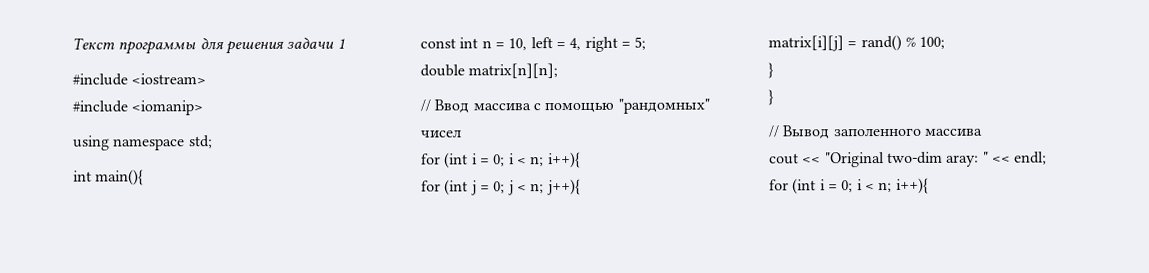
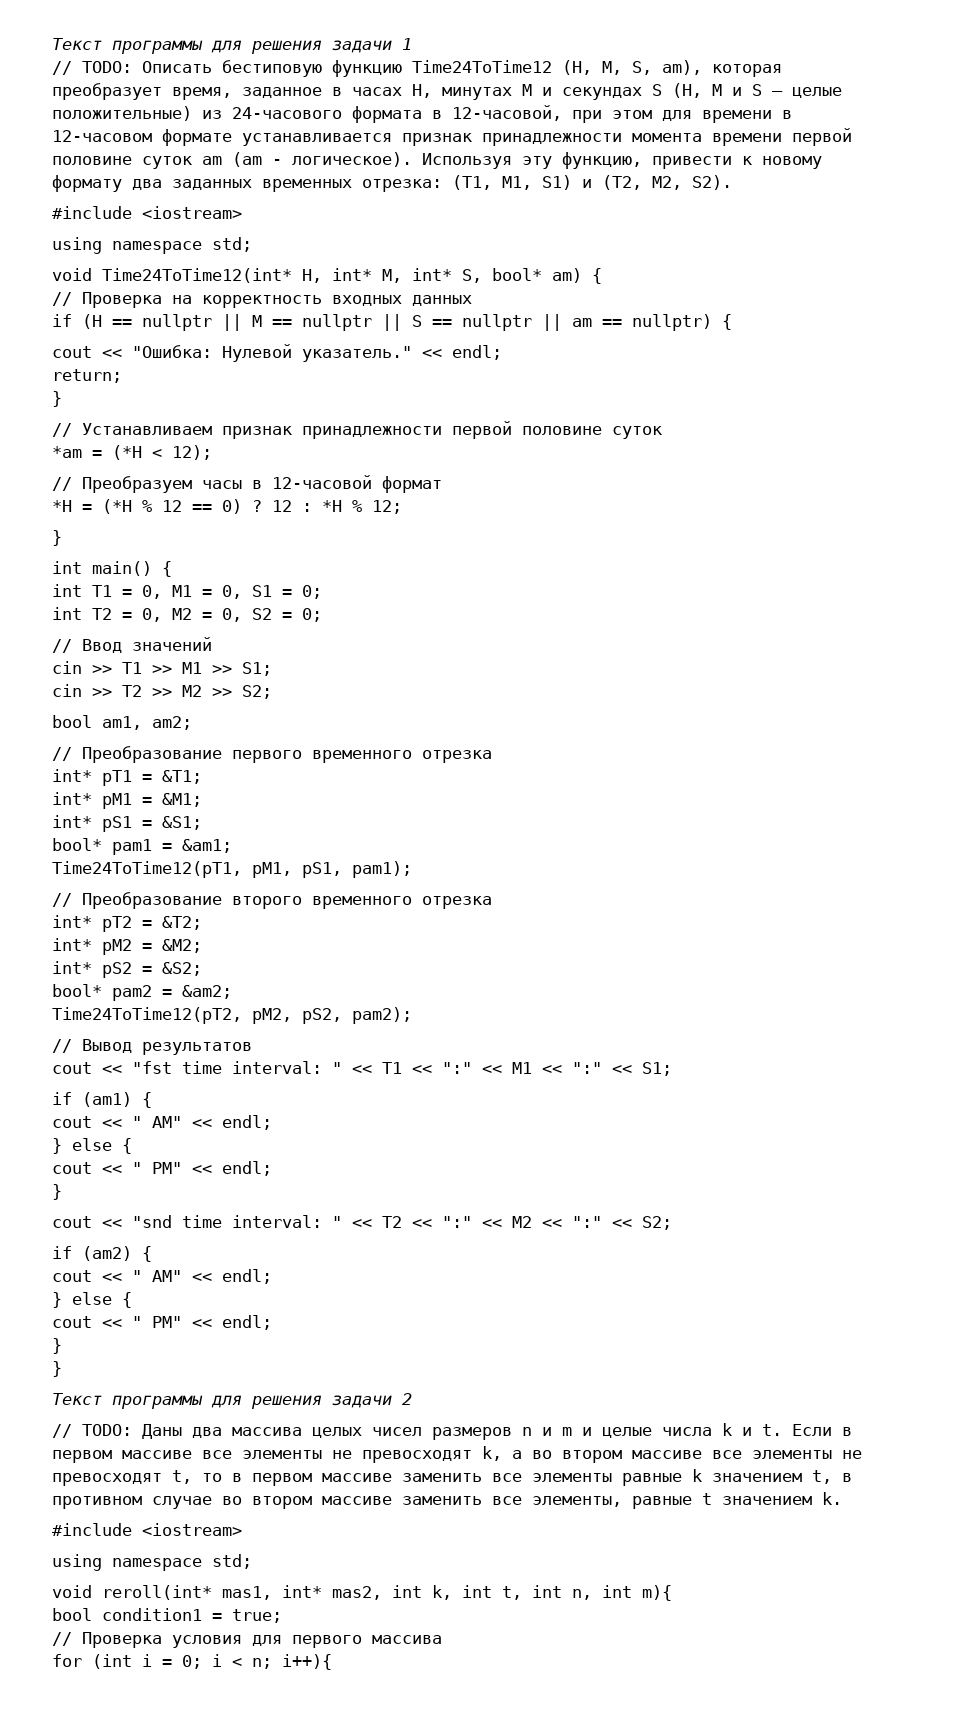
+ // TODO: Описать бестиповую функцию Time24ToTime12 (H, M, S, am), которая преобразует время, заданное в часах H, минутах M и секундах S (H, M и S — целые положительные) из 24-часового формата в 12-часовой, при этом для времени в 12-часовом формате устанавливается признак принадлежности момента времени первой половине суток am (am - логическое). Используя эту функцию, привести к новому формату два заданных временных отрезка: (T1, M1, S1) и (T2, M2, S2).
  #include <iostream>
- #include <iomanip>
  using namespace std;
- int main(){
- const int n = 10, left = 4, right = 5;
- double matrix[n][n];
- // Ввод массива с помощью "рандомных" чисел
- for (int i = 0; i < n; i++){
- for (int j = 0; j < n; j++){
- matrix[i][j] = rand() % 100;
+ void Time24ToTime12(int* H, int* M, int* S, bool* am) {
+ // Проверка на корректность входных данных
+ if (H == nullptr || M == nullptr || S == nullptr || am == nullptr) {
+ cout << "Ошибка: Нулевой указатель." << endl;
+ return;
+ }
+ // Устанавливаем признак принадлежности первой половине суток
+ *am = (*H < 12);
+ // Преобразуем часы в 12-часовой формат
+ *H = (*H % 12 == 0) ? 12 : *H % 12;
+ }
+ int main() {
+ int T1 = 0, M1 = 0, S1 = 0;
+ int T2 = 0, M2 = 0, S2 = 0;
+ // Ввод значений
+ cin >> T1 >> M1 >> S1;
+ cin >> T2 >> M2 >> S2;
+ bool am1, am2;
+ // Преобразование первого временного отрезка
+ int* pT1 = &T1;
+ int* pM1 = &M1;
+ int* pS1 = &S1;
+ bool* pam1 = &am1;
+ Time24ToTime12(pT1, pM1, pS1, pam1);
+ // Преобразование второго временного отрезка
+ int* pT2 = &T2;
+ int* pM2 = &M2;
+ int* pS2 = &S2;
+ bool* pam2 = &am2;
+ Time24ToTime12(pT2, pM2, pS2, pam2);
+ // Вывод результатов
+ cout << "fst time interval: " << T1 << ":" << M1 << ":" << S1;
+ if (am1) {
+ cout << " AM" << endl;
+ } else {
+ cout << " PM" << endl;
+ }
+ cout << "snd time interval: " << T2 << ":" << M2 << ":" << S2;
+ if (am2) {
+ cout << " AM" << endl;
+ } else {
+ cout << " PM" << endl;
  }
  }
- // Вывод заполенного массива
- cout << "Original two-dim aray: " << endl;
+ Текст программы для решения задачи 2
+ // TODO: Даны два массива целых чисел размеров n и m и целые числа k и t. Если в первом массиве все элементы не превосходят k, а во втором массиве все элементы не превосходят t, то в первом массиве заменить все элементы равные k значением t, в противном случае во втором массиве заменить все элементы, равные t значением k.
+ #include <iostream>
+ using namespace std;
+ void reroll(int* mas1, int* mas2, int k, int t, int n, int m){
+ bool condition1 = true;
+ // Проверка условия для первого массива

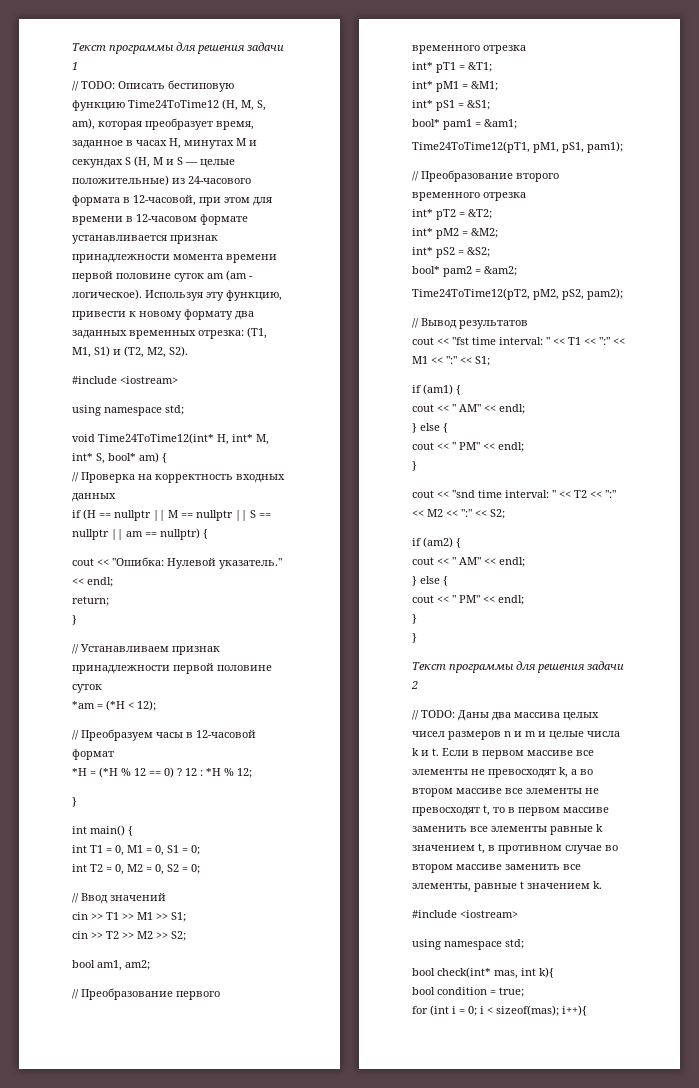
- void reroll(int* mas1, int* mas2, int k, int t, int n, int m){
- bool condition1 = true;
+ bool check(int* mas, int k){
+ bool condition = true;
- // Проверка условия для первого массива
- for (int i = 0; i < n; i++){
+ for (int i = 0; i < sizeof(mas); i++){

